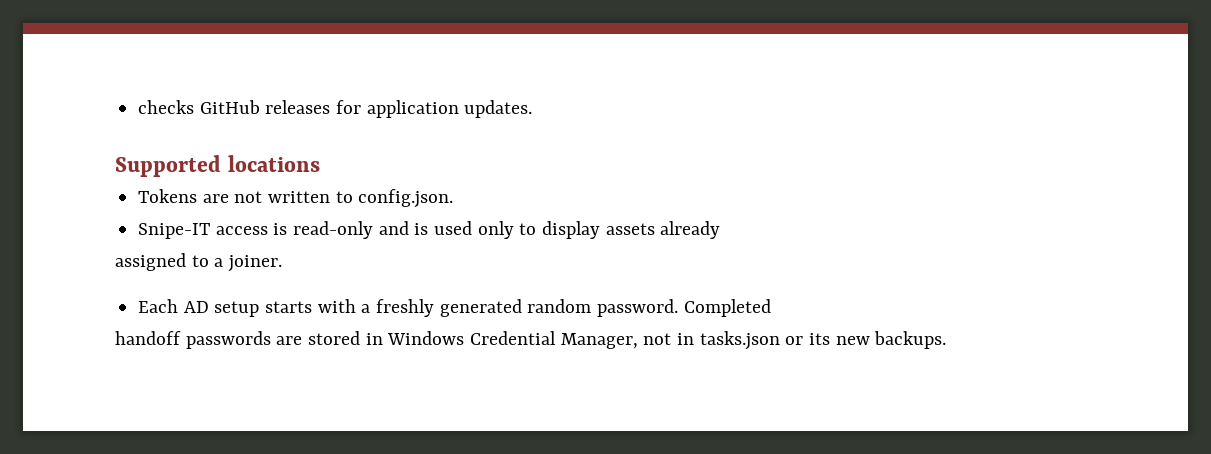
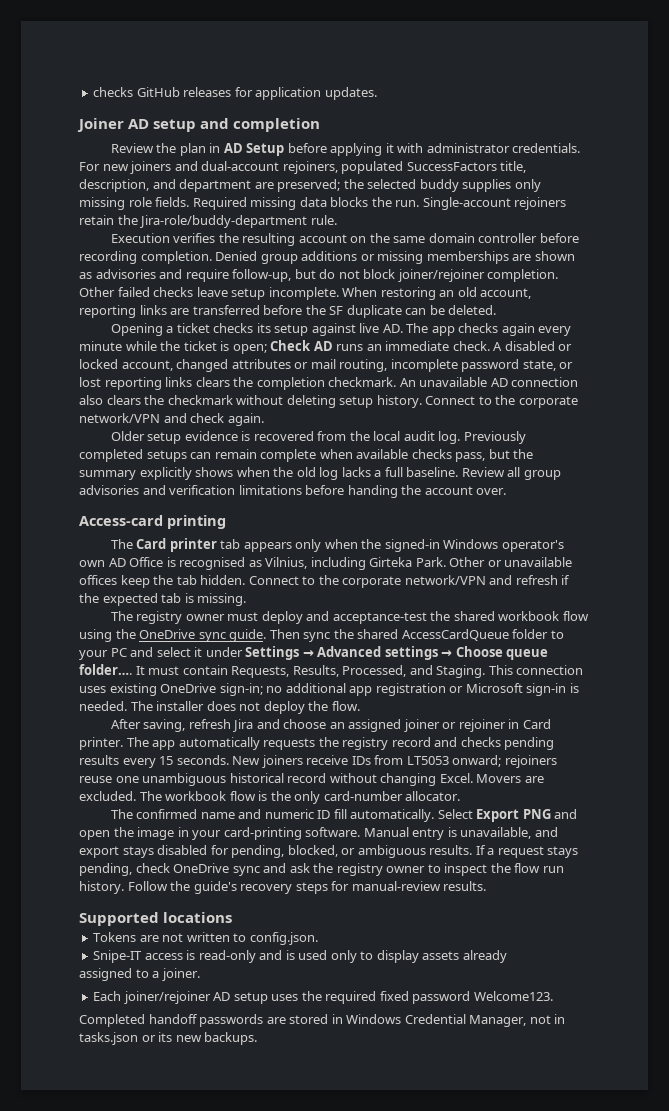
+ Joiner AD setup and completion
+ Review the plan in AD Setup before applying it with administrator credentials. For new joiners and dual-account rejoiners, populated SuccessFactors title, description, and department are preserved; the selected buddy supplies only missing role fields. Required missing data blocks the run. Single-account rejoiners retain the Jira-role/buddy-department rule.
+ Execution verifies the resulting account on the same domain controller before recording completion. Denied group additions or missing memberships are shown as advisories and require follow-up, but do not block joiner/rejoiner completion. Other failed checks leave setup incomplete. When restoring an old account, reporting links are transferred before the SF duplicate can be deleted.
+ Opening a ticket checks its setup against live AD. The app checks again every minute while the ticket is open; Check AD runs an immediate check. A disabled or locked account, changed attributes or mail routing, incomplete password state, or lost reporting links clears the completion checkmark. An unavailable AD connection also clears the checkmark without deleting setup history. Connect to the corporate network/VPN and check again.
+ Older setup evidence is recovered from the local audit log. Previously completed setups can remain complete when available checks pass, but the summary explicitly shows when the old log lacks a full baseline. Review all group advisories and verification limitations before handing the account over.
+ Access-card printing
+ The Card printer tab appears only when the signed-in Windows operator's own AD Office is recognised as Vilnius, including Girteka Park. Other or unavailable offices keep the tab hidden. Connect to the corporate network/VPN and refresh if the expected tab is missing.
+ The registry owner must deploy and acceptance-test the shared workbook flow using the OneDrive sync guide. Then sync the shared AccessCardQueue folder to your PC and select it under Settings → Advanced settings → Choose queue folder…. It must contain Requests, Results, Processed, and Staging. This connection uses existing OneDrive sign-in; no additional app registration or Microsoft sign-in is needed. The installer does not deploy the flow.
+ After saving, refresh Jira and choose an assigned joiner or rejoiner in Card printer. The app automatically requests the registry record and checks pending results every 15 seconds. New joiners receive IDs from LT5053 onward; rejoiners reuse one unambiguous historical record without changing Excel. Movers are excluded. The workbook flow is the only card-number allocator.
+ The confirmed name and numeric ID fill automatically. Select Export PNG and open the image in your card-printing software. Manual entry is unavailable, and export stays disabled for pending, blocked, or ambiguous results. If a request stays pending, check OneDrive sync and ask the registry owner to inspect the flow run history. Follow the guide's recovery steps for manual-review results.
- Each AD setup starts with a freshly generated random password. Completed
- handoff passwords are stored in Windows Credential Manager, not in tasks.json or its new backups.
+ Each joiner/rejoiner AD setup uses the required fixed password Welcome123.
+ Completed handoff passwords are stored in Windows Credential Manager, not in tasks.json or its new backups.

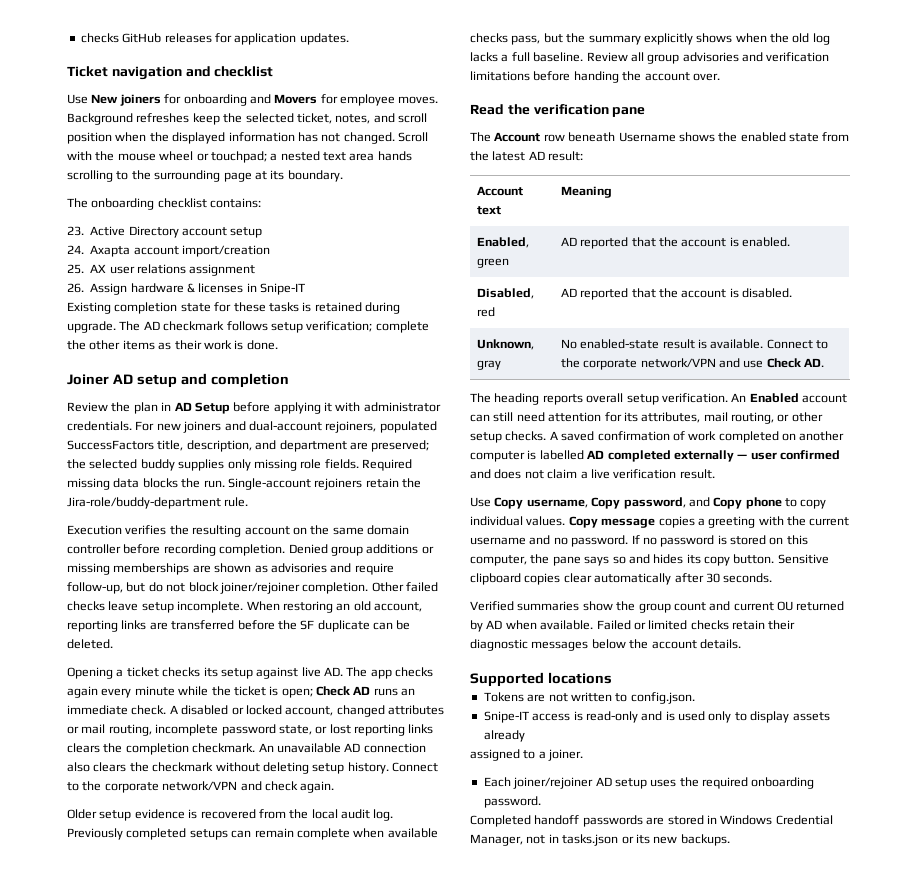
+ Ticket navigation and checklist
+ Use New joiners for onboarding and Movers for employee moves. Background refreshes keep the selected ticket, notes, and scroll position when the displayed information has not changed. Scroll with the mouse wheel or touchpad; a nested text area hands scrolling to the surrounding page at its boundary.
+ The onboarding checklist contains:
+ 23. Active Directory account setup
+ 24. Axapta account import/creation
+ 25. AX user relations assignment
+ 26. Assign hardware & licenses in Snipe-IT
+ Existing completion state for these tasks is retained during upgrade. The AD checkmark follows setup verification; complete the other items as their work is done.
- Access-card printing
- The Card printer tab appears only when the signed-in Windows operator's own AD Office is recognised as Vilnius, including Girteka Park. Other or unavailable offices keep the tab hidden. Connect to the corporate network/VPN and refresh if the expected tab is missing.
- The registry owner must deploy and acceptance-test the shared workbook flow using the OneDrive sync guide. Then sync the shared AccessCardQueue folder to your PC and select it under Settings → Advanced settings → Choose queue folder…. It must contain Requests, Results, Processed, and Staging. This connection uses existing OneDrive sign-in; no additional app registration or Microsoft sign-in is needed. The installer does not deploy the flow.
- After saving, refresh Jira and choose an assigned joiner or rejoiner in Card printer. The app automatically requests the registry record and checks pending results every 15 seconds. New joiners receive IDs from LT5053 onward; rejoiners reuse one unambiguous historical record without changing Excel. Movers are excluded. The workbook flow is the only card-number allocator.
- The confirmed name and numeric ID fill automatically. Select Export PNG and open the image in your card-printing software. Manual entry is unavailable, and export stays disabled for pending, blocked, or ambiguous results. If a request stays pending, check OneDrive sync and ask the registry owner to inspect the flow run history. Follow the guide's recovery steps for manual-review results.
+ Read the verification pane
+ The Account row beneath Username shows the enabled state from the latest AD result:
+ Account text | Meaning
+ Enabled, green | AD reported that the account is enabled.
+ Disabled, red | AD reported that the account is disabled.
+ Unknown, gray | No enabled-state result is available. Connect to the corporate network/VPN and use Check AD.
+ The heading reports overall setup verification. An Enabled account can still need attention for its attributes, mail routing, or other setup checks. A saved confirmation of work completed on another computer is labelled AD completed externally — user confirmed and does not claim a live verification result.
+ Use Copy username, Copy password, and Copy phone to copy individual values. Copy message copies a greeting with the current username and no password. If no password is stored on this computer, the pane says so and hides its copy button. Sensitive clipboard copies clear automatically after 30 seconds.
+ Verified summaries show the group count and current OU returned by AD when available. Failed or limited checks retain their diagnostic messages below the account details.
- Each joiner/rejoiner AD setup uses the required fixed password Welcome123.
+ Each joiner/rejoiner AD setup uses the required onboarding password.

